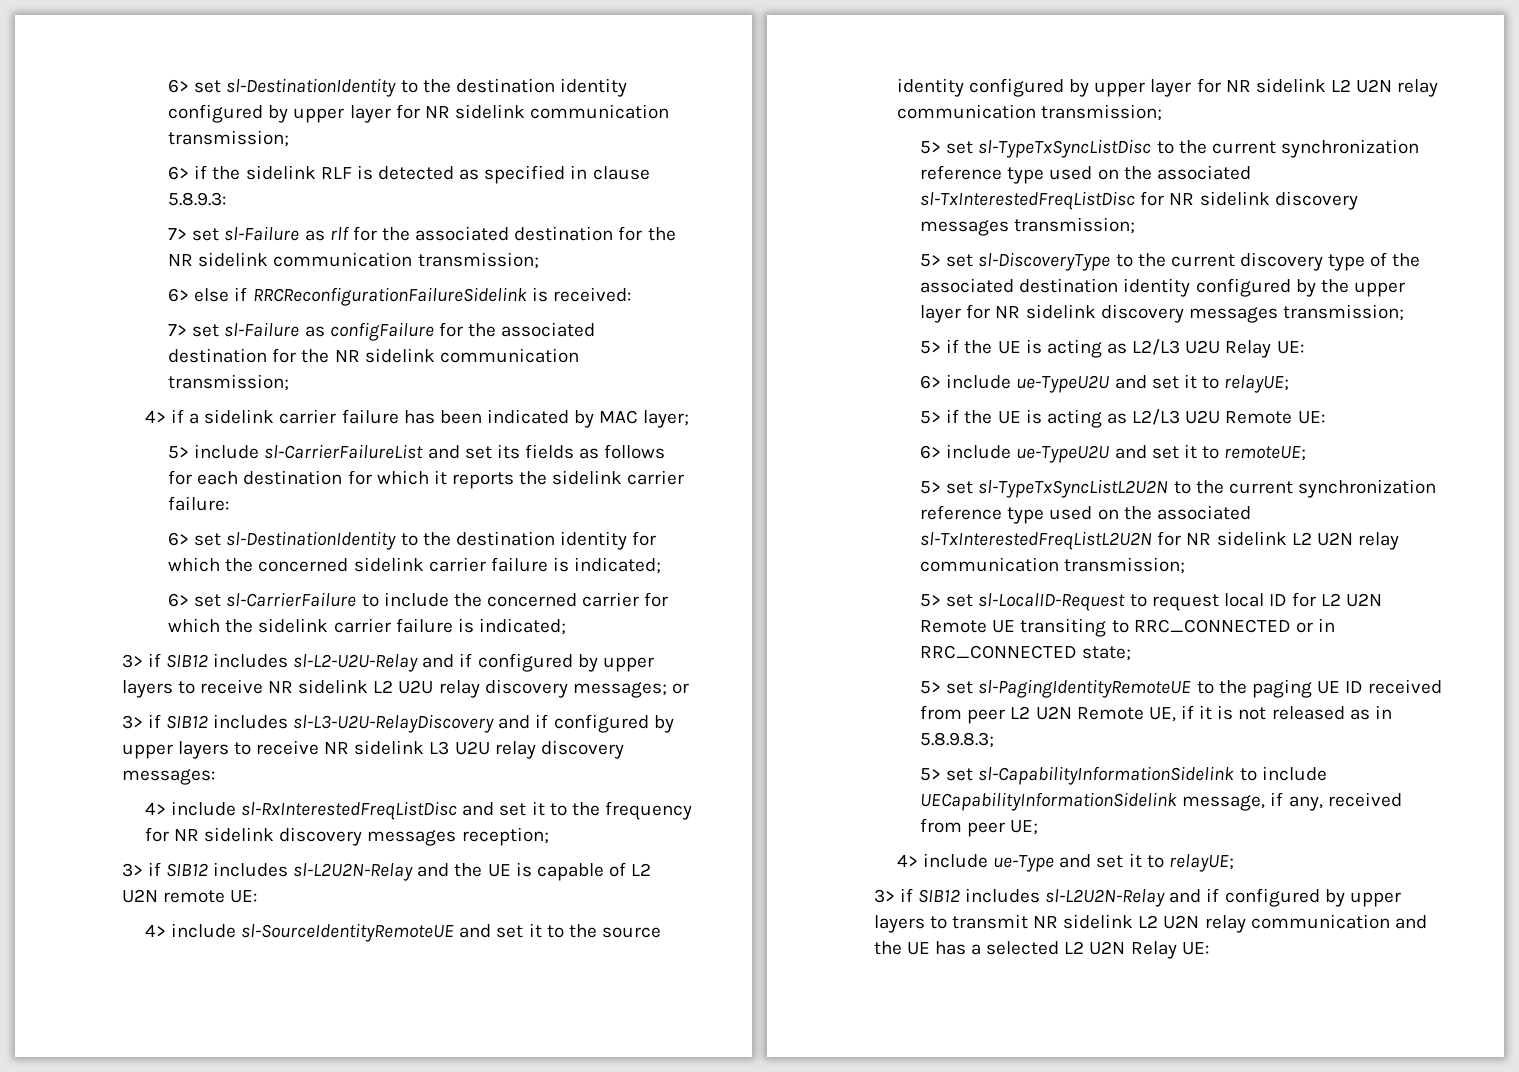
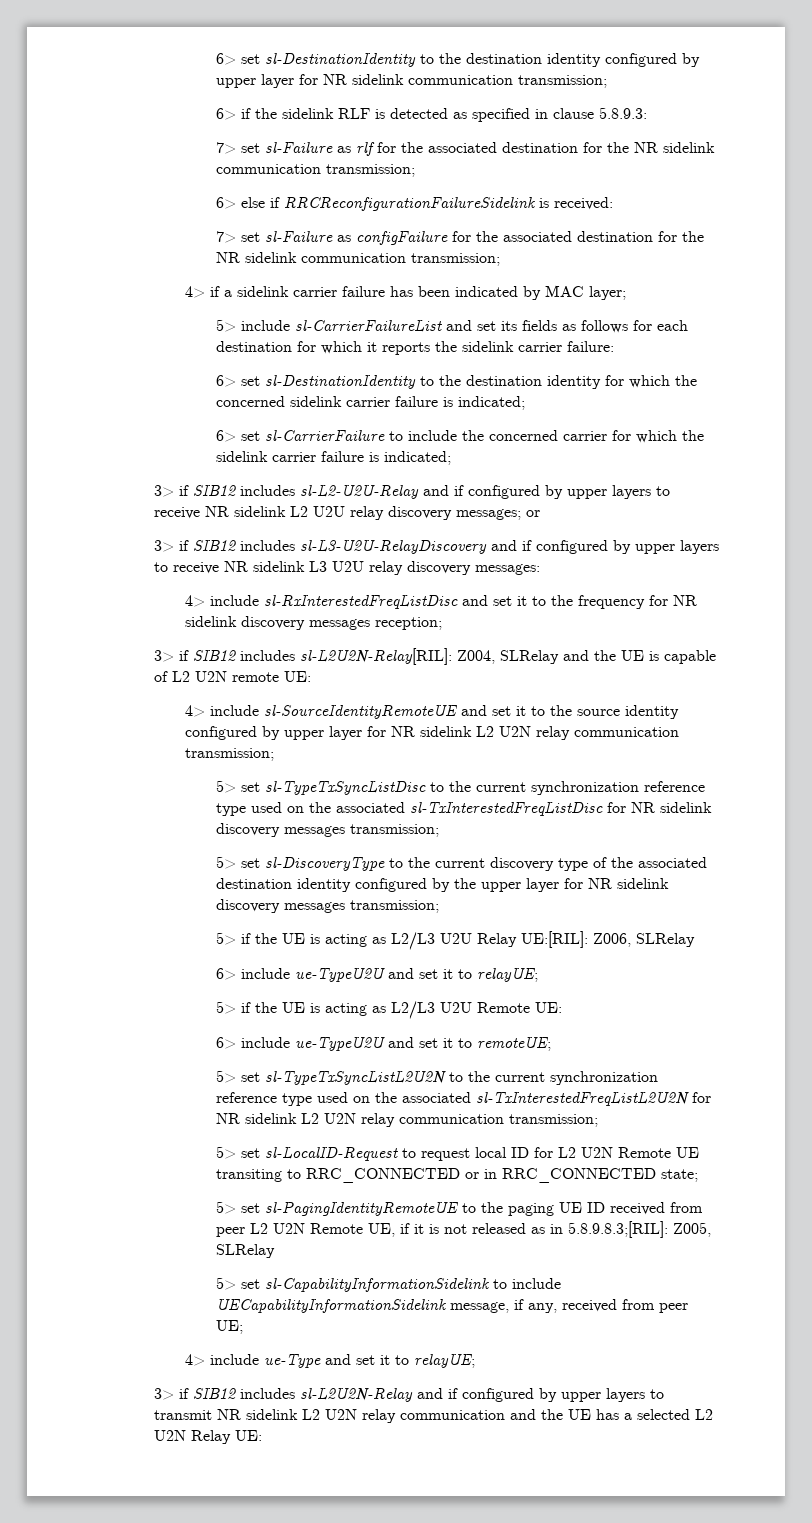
- 3> if SIB12 includes sl-L2U2N-Relay and the UE is capable of L2 U2N remote UE:
+ 3> if SIB12 includes sl-L2U2N-Relay[RIL]: Z004, SLRelay and the UE is capable of L2 U2N remote UE:
- 5> if the UE is acting as L2/L3 U2U Relay UE:
+ 5> if the UE is acting as L2/L3 U2U Relay UE:[RIL]: Z006, SLRelay
- 5> set sl-PagingIdentityRemoteUE to the paging UE ID received from peer L2 U2N Remote UE, if it is not released as in 5.8.9.8.3;
+ 5> set sl-PagingIdentityRemoteUE to the paging UE ID received from peer L2 U2N Remote UE, if it is not released as in 5.8.9.8.3;[RIL]: Z005, SLRelay

